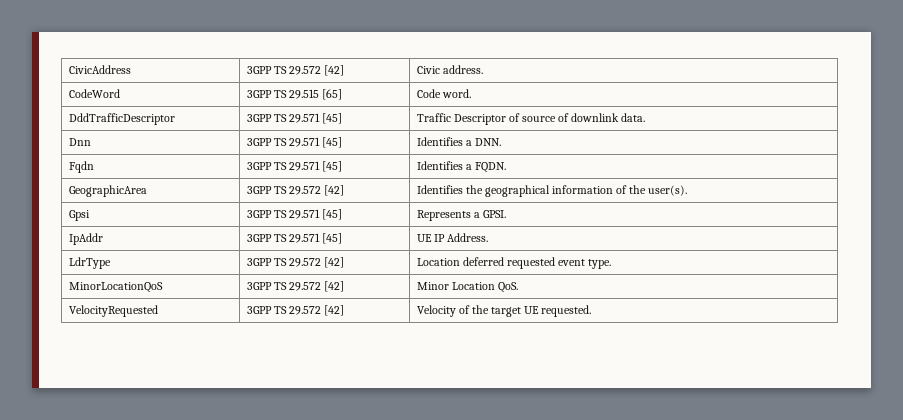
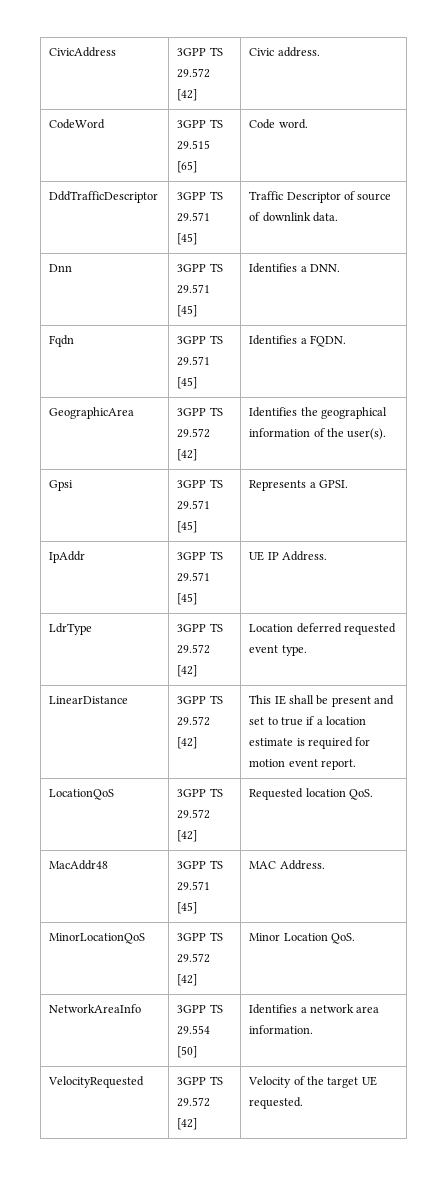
+ LinearDistance | 3GPP TS 29.572 [42] | This IE shall be present and set to true if a location estimate is required for motion event report.
+ LocationQoS | 3GPP TS 29.572 [42] | Requested location QoS.
+ MacAddr48 | 3GPP TS 29.571 [45] | MAC Address.
+ NetworkAreaInfo | 3GPP TS 29.554 [50] | Identifies a network area information.

